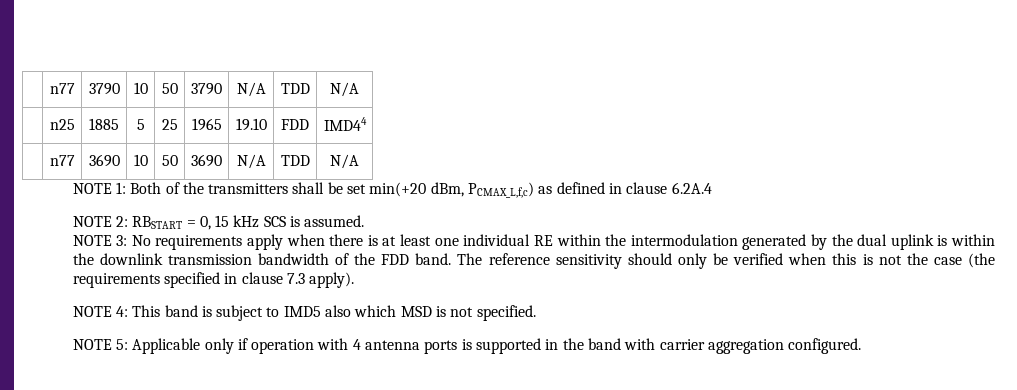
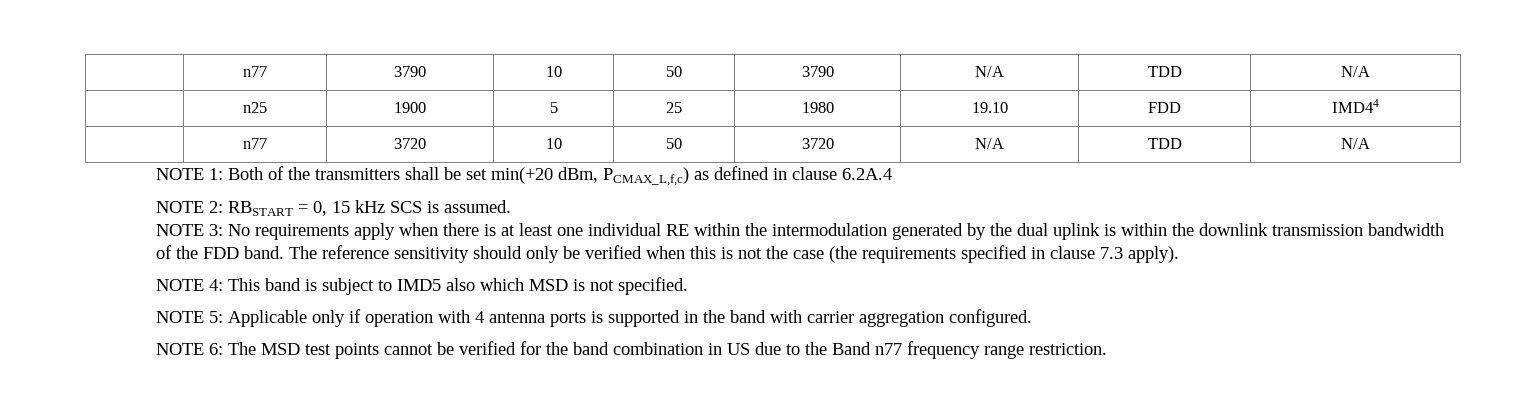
- | n25 | 1885 | 5 | 25 | 1965 | 19.10 | FDD | IMD44
+ | n25 | 1900 | 5 | 25 | 1980 | 19.10 | FDD | IMD44
- | n77 | 3690 | 10 | 50 | 3690 | N/A | TDD | N/A
+ | n77 | 3720 | 10 | 50 | 3720 | N/A | TDD | N/A
+ NOTE 6: The MSD test points cannot be verified for the band combination in US due to the Band n77 frequency range restriction.

